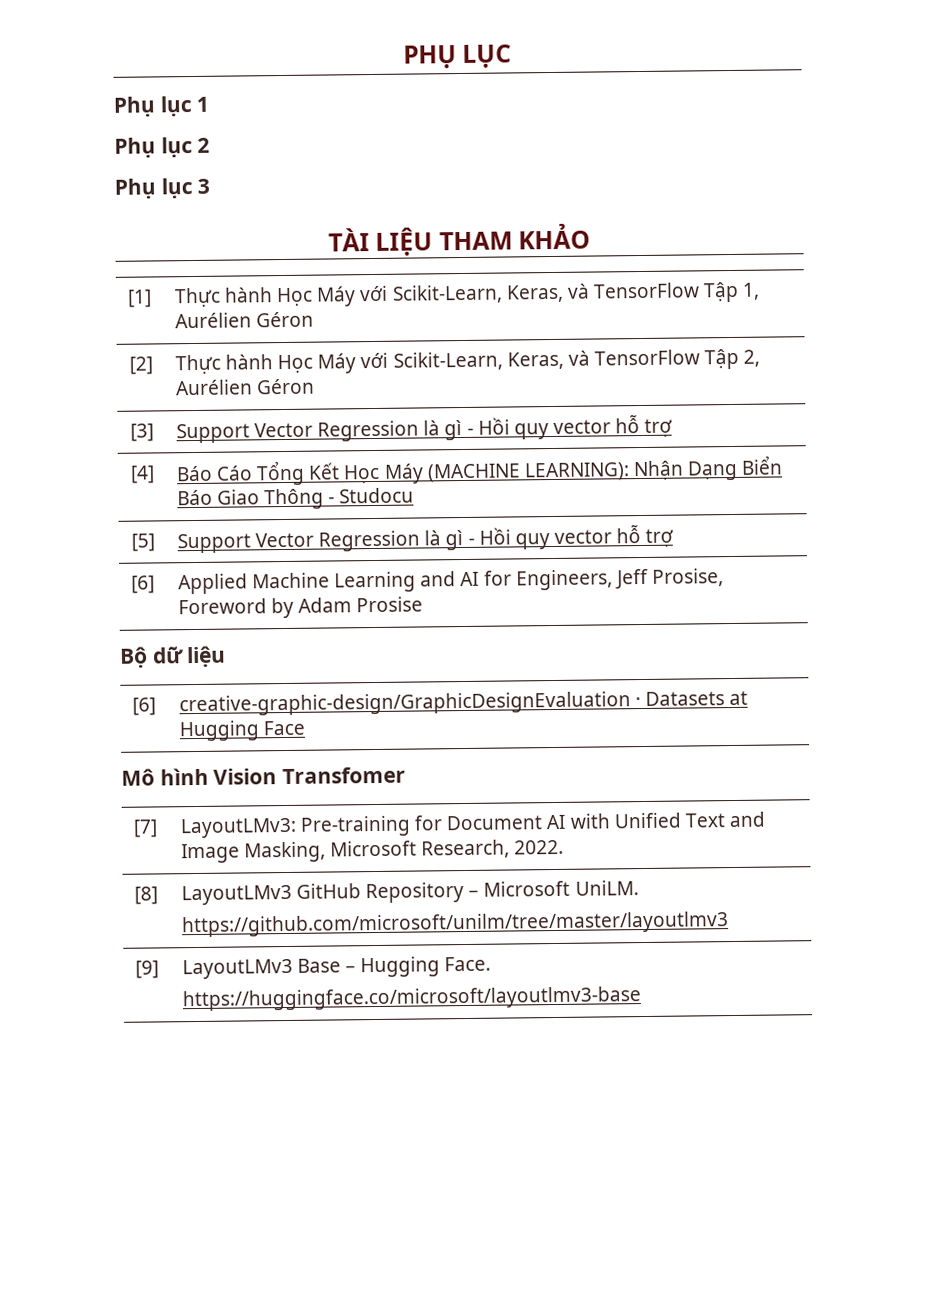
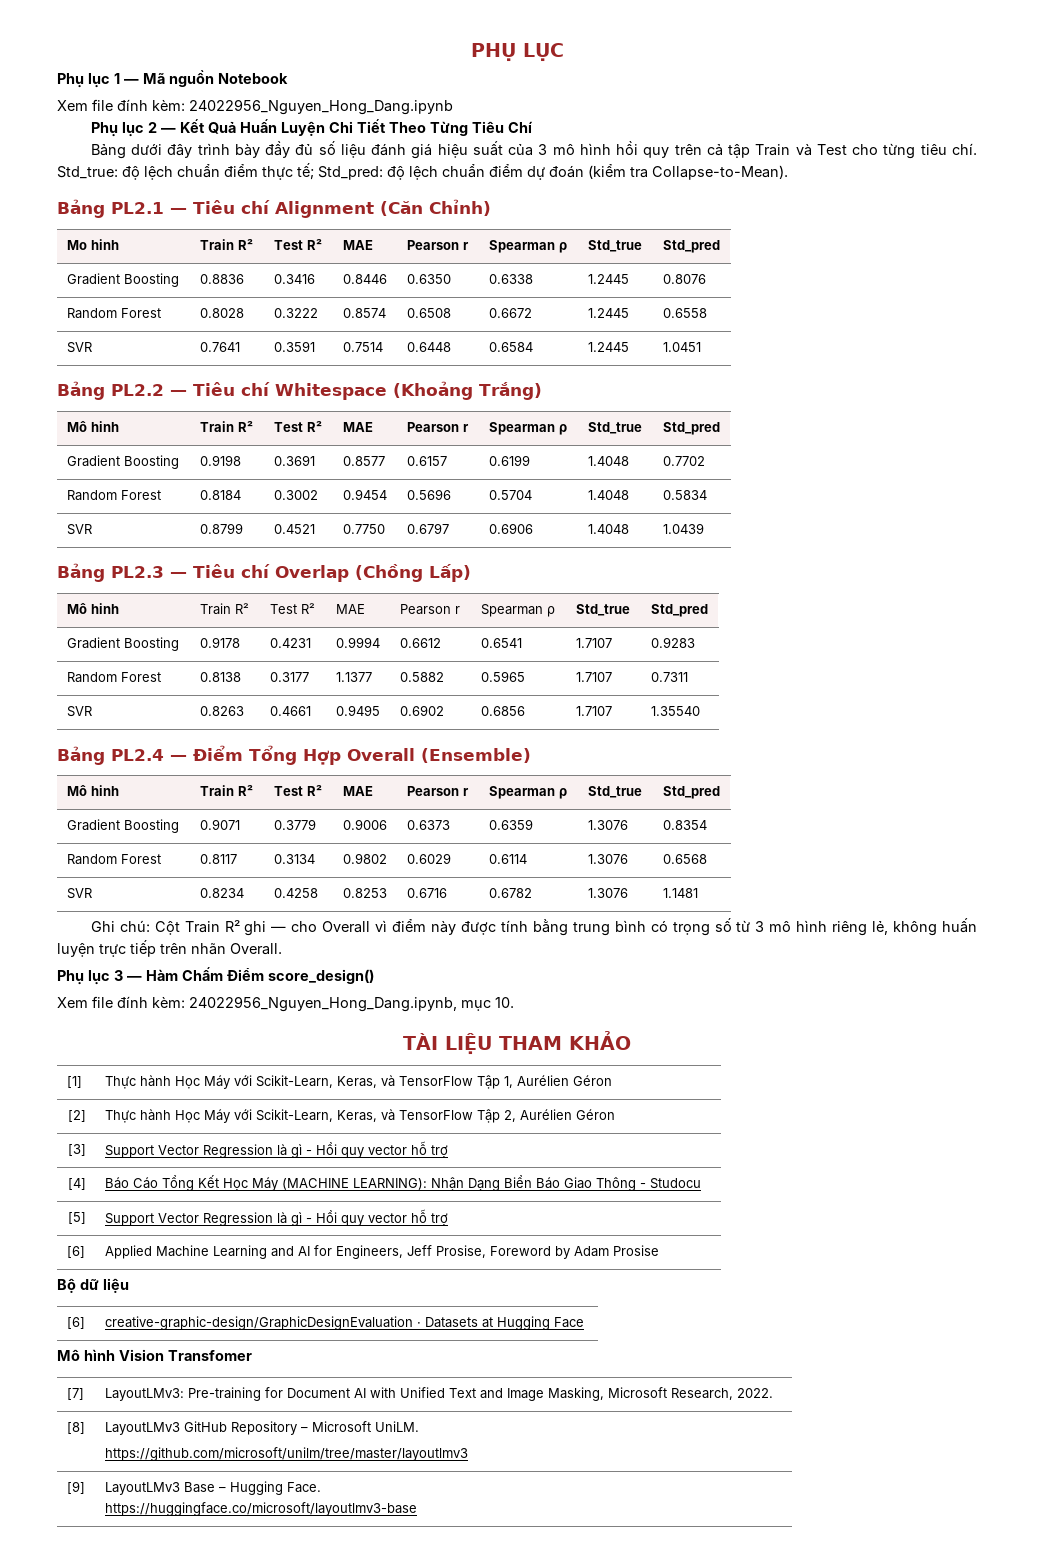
- Phụ lục 1
- Phụ lục 2
- Phụ lục 3
+ Phụ lục 1 — Mã nguồn Notebook
+ Xem file đính kèm: 24022956_Nguyen_Hong_Dang.ipynb
+ Phụ lục 2 — Kết Quả Huấn Luyện Chi Tiết Theo Từng Tiêu Chí
+ Bảng dưới đây trình bày đầy đủ số liệu đánh giá hiệu suất của 3 mô hình hồi quy trên cả tập Train và Test cho từng tiêu chí. Std_true: độ lệch chuẩn điểm thực tế; Std_pred: độ lệch chuẩn điểm dự đoán (kiểm tra Collapse-to-Mean).
+ Bảng PL2.1 — Tiêu chí Alignment (Căn Chỉnh)
+ Mo hinh | Train R² | Test R² | MAE | Pearson r | Spearman ρ | Std_true | Std_pred
+ Gradient Boosting | 0.8836 | 0.3416 | 0.8446 | 0.6350 | 0.6338 | 1.2445 | 0.8076
+ Random Forest | 0.8028 | 0.3222 | 0.8574 | 0.6508 | 0.6672 | 1.2445 | 0.6558
+ SVR | 0.7641 | 0.3591 | 0.7514 | 0.6448 | 0.6584 | 1.2445 | 1.0451
+ Bảng PL2.2 — Tiêu chí Whitespace (Khoảng Trắng)
+ Mô hinh | Train R² | Test R² | MAE | Pearson r | Spearman ρ | Std_true | Std_pred
+ Gradient Boosting | 0.9198 | 0.3691 | 0.8577 | 0.6157 | 0.6199 | 1.4048 | 0.7702
+ Random Forest | 0.8184 | 0.3002 | 0.9454 | 0.5696 | 0.5704 | 1.4048 | 0.5834
+ SVR | 0.8799 | 0.4521 | 0.7750 | 0.6797 | 0.6906 | 1.4048 | 1.0439
+ Bảng PL2.3 — Tiêu chí Overlap (Chồng Lấp)
+ Mô hinh | Train R² | Test R² | MAE | Pearson r | Spearman ρ | Std_true | Std_pred
+ Gradient Boosting | 0.9178 | 0.4231 | 0.9994 | 0.6612 | 0.6541 | 1.7107 | 0.9283
+ Random Forest | 0.8138 | 0.3177 | 1.1377 | 0.5882 | 0.5965 | 1.7107 | 0.7311
+ SVR | 0.8263 | 0.4661 | 0.9495 | 0.6902 | 0.6856 | 1.7107 | 1.35540
+ Bảng PL2.4 — Điểm Tổng Hợp Overall (Ensemble)
+ Mô hinh | Train R² | Test R² | MAE | Pearson r | Spearman ρ | Std_true | Std_pred
+ Gradient Boosting | 0.9071 | 0.3779 | 0.9006 | 0.6373 | 0.6359 | 1.3076 | 0.8354
+ Random Forest | 0.8117 | 0.3134 | 0.9802 | 0.6029 | 0.6114 | 1.3076 | 0.6568
+ SVR | 0.8234 | 0.4258 | 0.8253 | 0.6716 | 0.6782 | 1.3076 | 1.1481
+ Ghi chú: Cột Train R² ghi — cho Overall vì điểm này được tính bằng trung bình có trọng số từ 3 mô hình riêng lẻ, không huấn luyện trực tiếp trên nhãn Overall.
+ Phụ lục 3 — Hàm Chấm Điểm score_design()
+ Xem file đính kèm: 24022956_Nguyen_Hong_Dang.ipynb, mục 10.

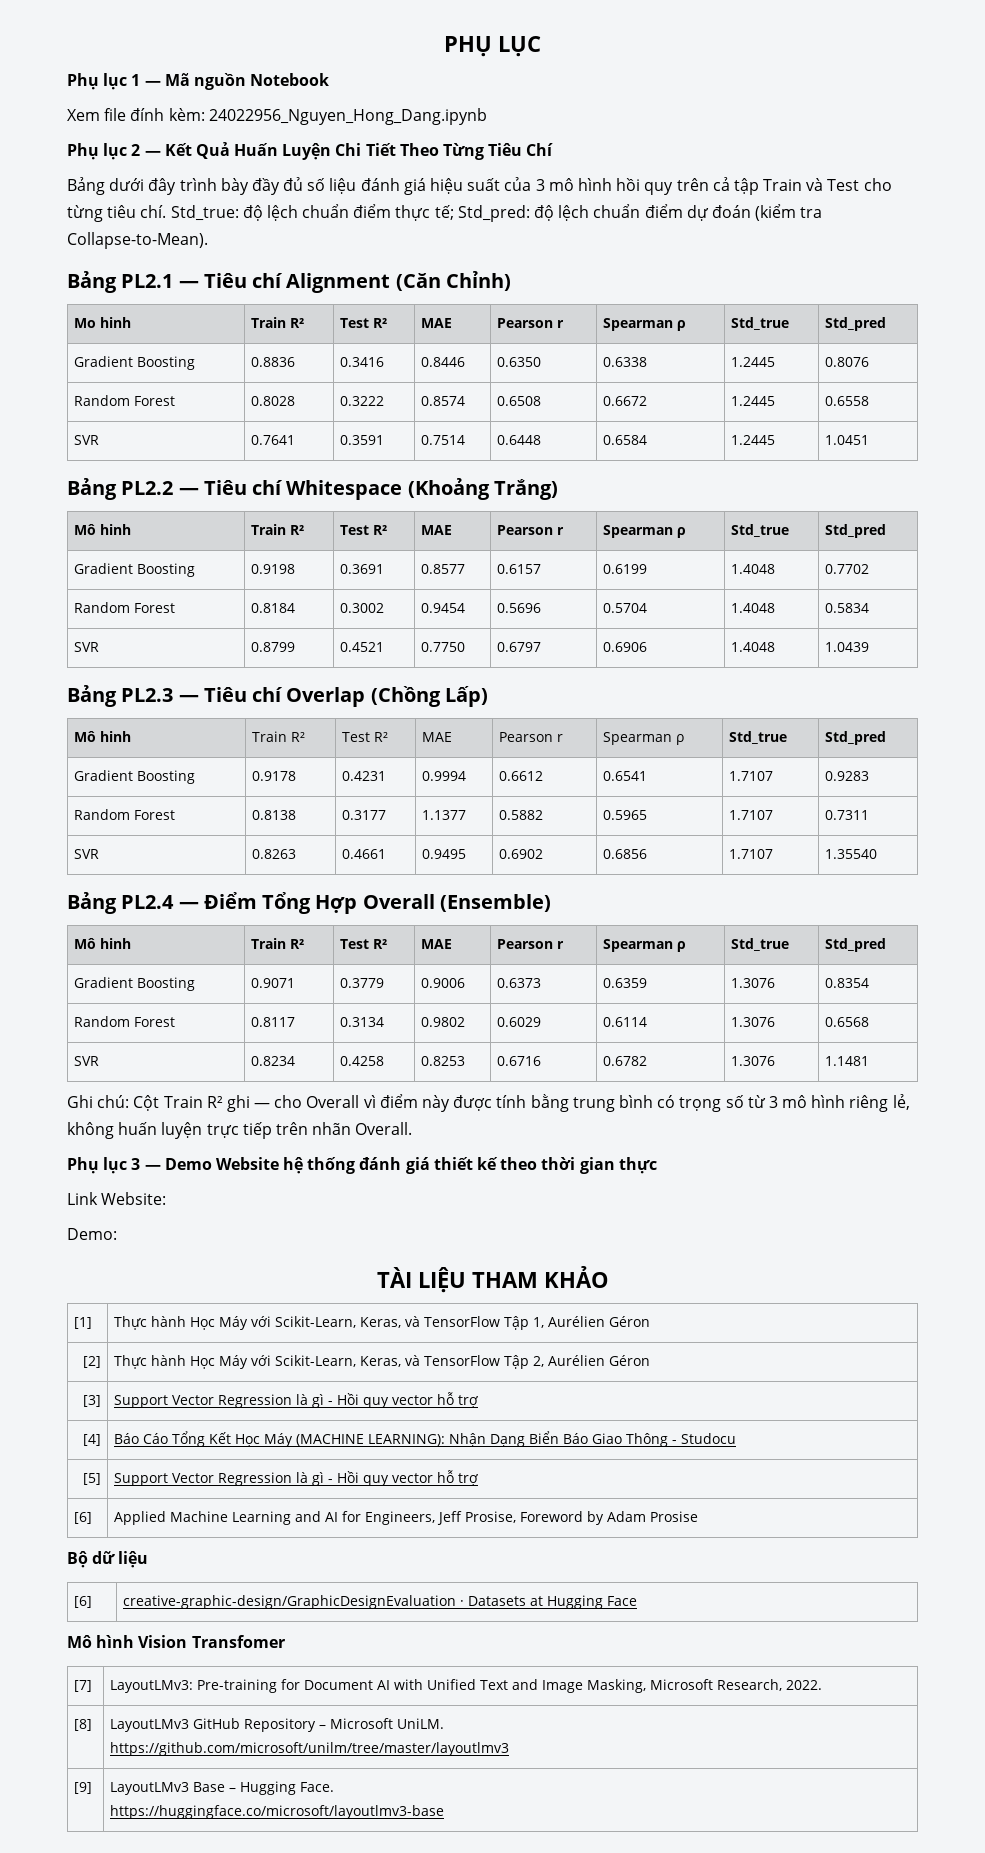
- Phụ lục 3 — Hàm Chấm Điểm score_design()
- Xem file đính kèm: 24022956_Nguyen_Hong_Dang.ipynb, mục 10.
+ Phụ lục 3 — Demo Website hệ thống đánh giá thiết kế theo thời gian thực
+ Link Website:
+ Demo:

